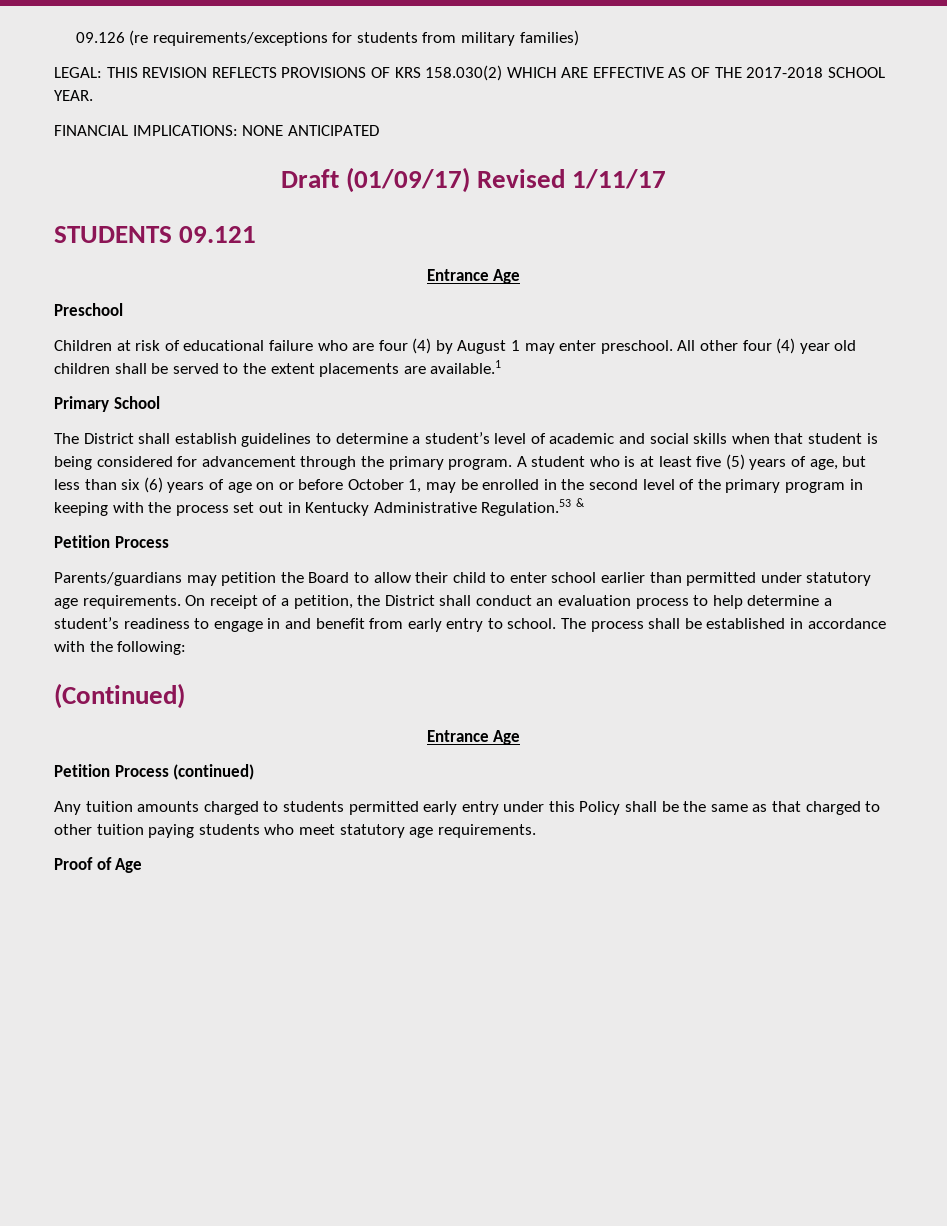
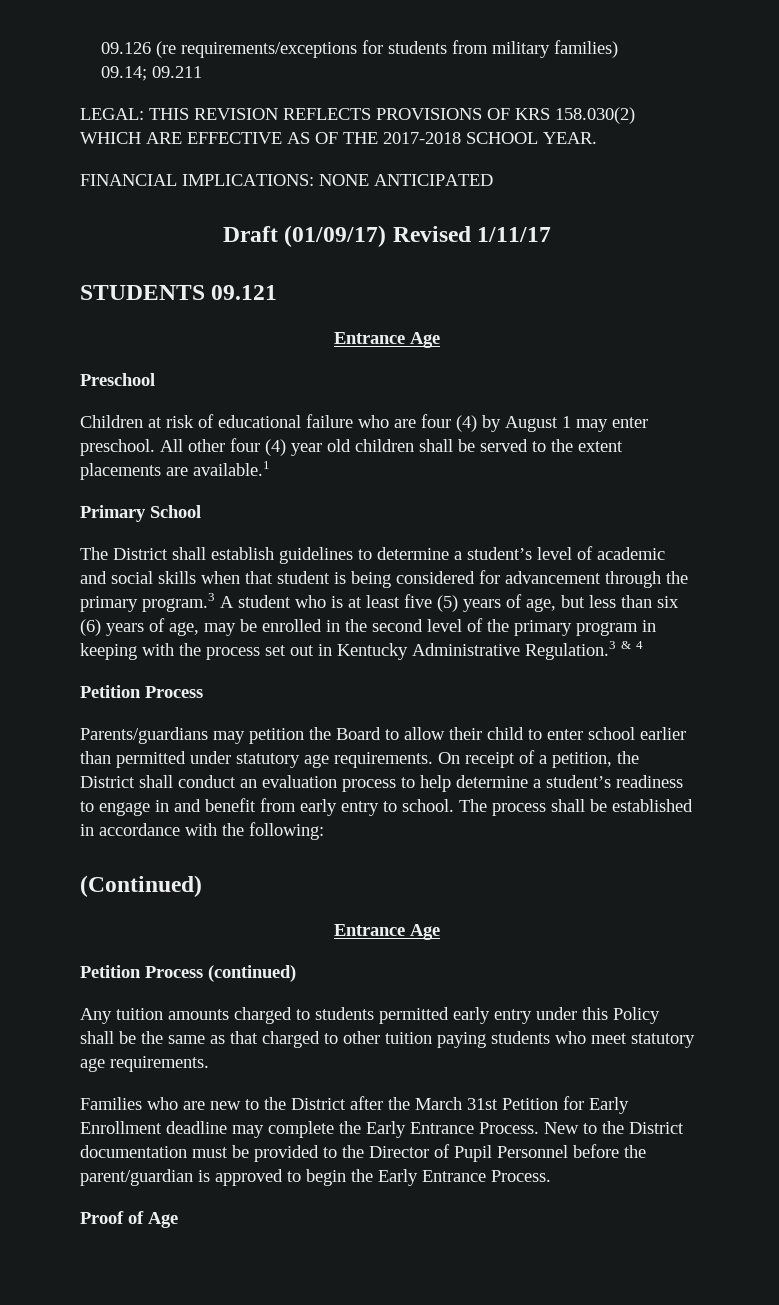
+ 09.14; 09.211
- The District shall establish guidelines to determine a student’s level of academic and social skills when that student is being considered for advancement through the primary program. A student who is at least five (5) years of age, but less than six (6) years of age on or before October 1, may be enrolled in the second level of the primary program in keeping with the process set out in Kentucky Administrative Regulation.53 &
+ The District shall establish guidelines to determine a student’s level of academic and social skills when that student is being considered for advancement through the primary program.3 A student who is at least five (5) years of age, but less than six (6) years of age, may be enrolled in the second level of the primary program in keeping with the process set out in Kentucky Administrative Regulation.3 & 4
+ Families who are new to the District after the March 31st Petition for Early Enrollment deadline may complete the Early Entrance Process. New to the District documentation must be provided to the Director of Pupil Personnel before the parent/guardian is approved to begin the Early Entrance Process.

